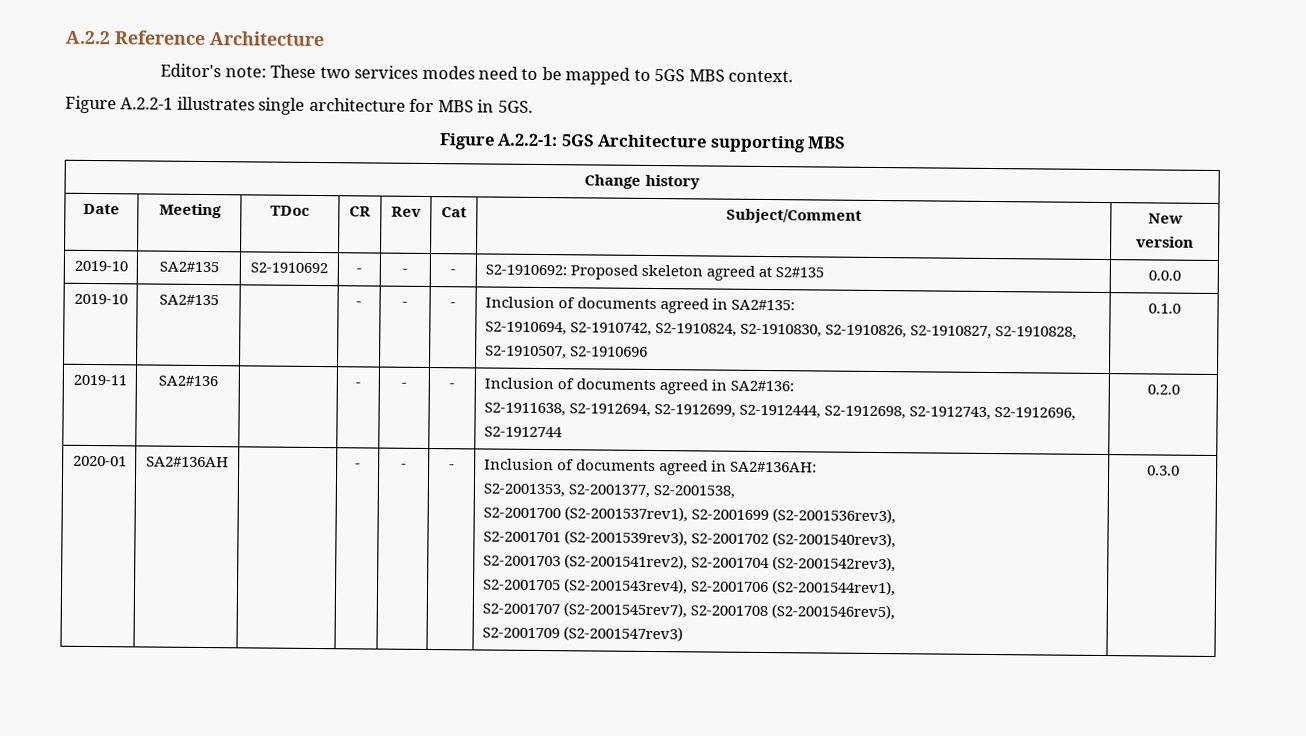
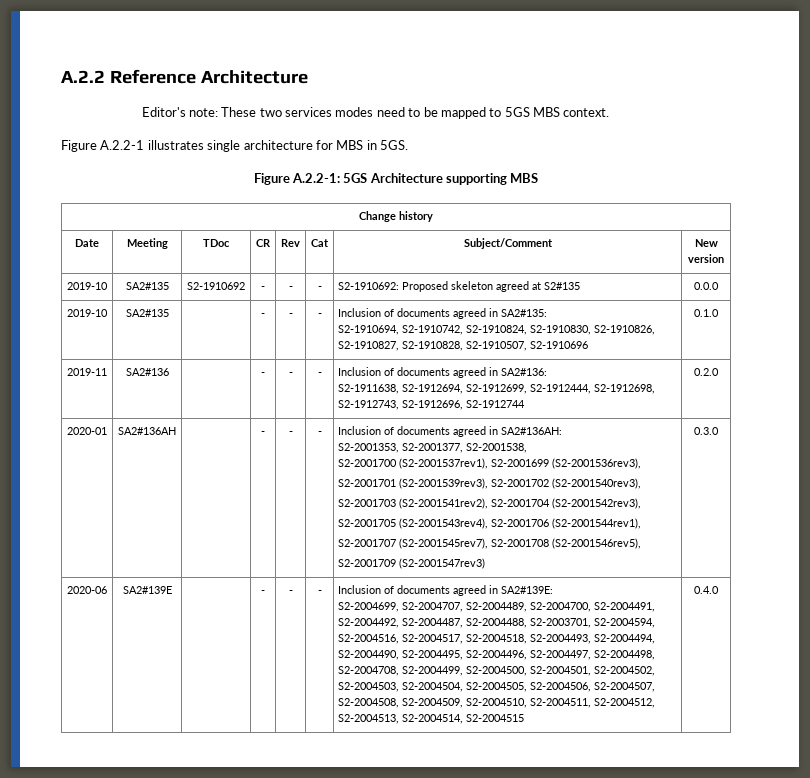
+ 2020-06 | SA2#139E | | - | - | - | Inclusion of documents agreed in SA2#139E:
+ S2-2004699, S2-2004707, S2-2004489, S2-2004700, S2-2004491, S2-2004492, S2-2004487, S2-2004488, S2-2003701, S2-2004594, S2-2004516, S2-2004517, S2-2004518, S2-2004493, S2-2004494, S2-2004490, S2-2004495, S2-2004496, S2-2004497, S2-2004498, S2-2004708, S2-2004499, S2-2004500, S2-2004501, S2-2004502, S2-2004503, S2-2004504, S2-2004505, S2-2004506, S2-2004507, S2-2004508, S2-2004509, S2-2004510, S2-2004511, S2-2004512, S2-2004513, S2-2004514, S2-2004515 | 0.4.0

